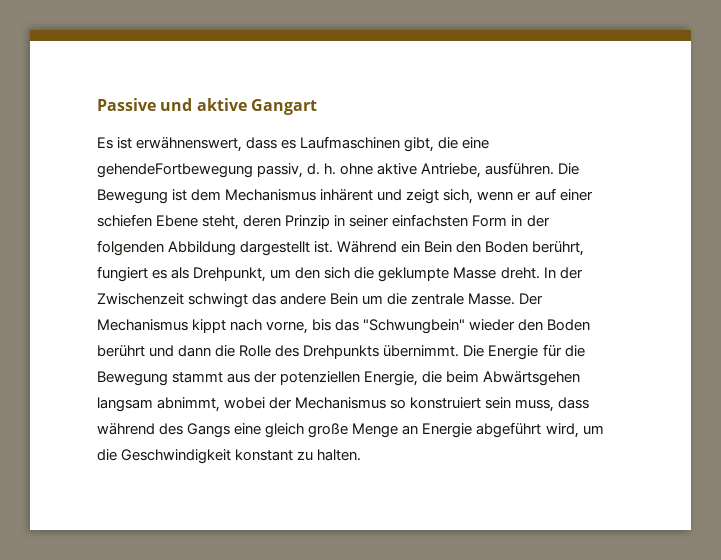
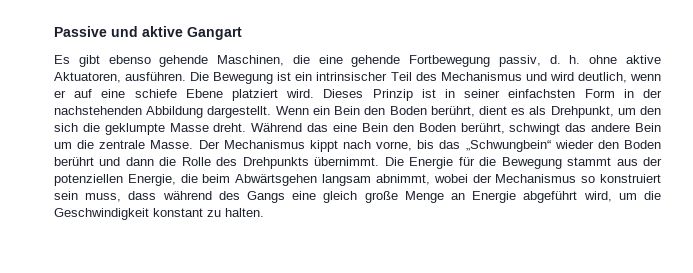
- Es ist erwähnenswert, dass es Laufmaschinen gibt, die eine gehendeFortbewegung passiv, d. h. ohne aktive Antriebe, ausführen.
+ Es gibt ebenso gehende Maschinen, die eine gehende Fortbewegung passiv, d. h. ohne aktive Aktuatoren, ausführen.
- Die Bewegung ist dem Mechanismus inhärent und zeigt sich, wenn er auf einer schiefen Ebene steht, deren Prinzip in seiner einfachsten Form in der folgenden Abbildung dargestellt ist. Während ein Bein den Boden berührt, fungiert es als Drehpunkt, um den sich die geklumpte Masse dreht.
+ Die Bewegung ist ein intrinsischer Teil des Mechanismus und wird deutlich, wenn er auf eine schiefe Ebene platziert wird. Dieses Prinzip ist in seiner einfachsten Form in der nachstehenden Abbildung dargestellt. Wenn ein Bein den Boden berührt, dient es als Drehpunkt, um den sich die geklumpte Masse dreht.
- In der Zwischenzeit schwingt das andere Bein um die zentrale Masse.
+ Während das eine Bein den Boden berührt, schwingt das andere Bein um die zentrale Masse.
- Der Mechanismus kippt nach vorne, bis das "Schwungbein" wieder den Boden berührt und dann die Rolle des Drehpunkts übernimmt.
+ Der Mechanismus kippt nach vorne, bis das „Schwungbein“ wieder den Boden berührt und dann die Rolle des Drehpunkts übernimmt.

